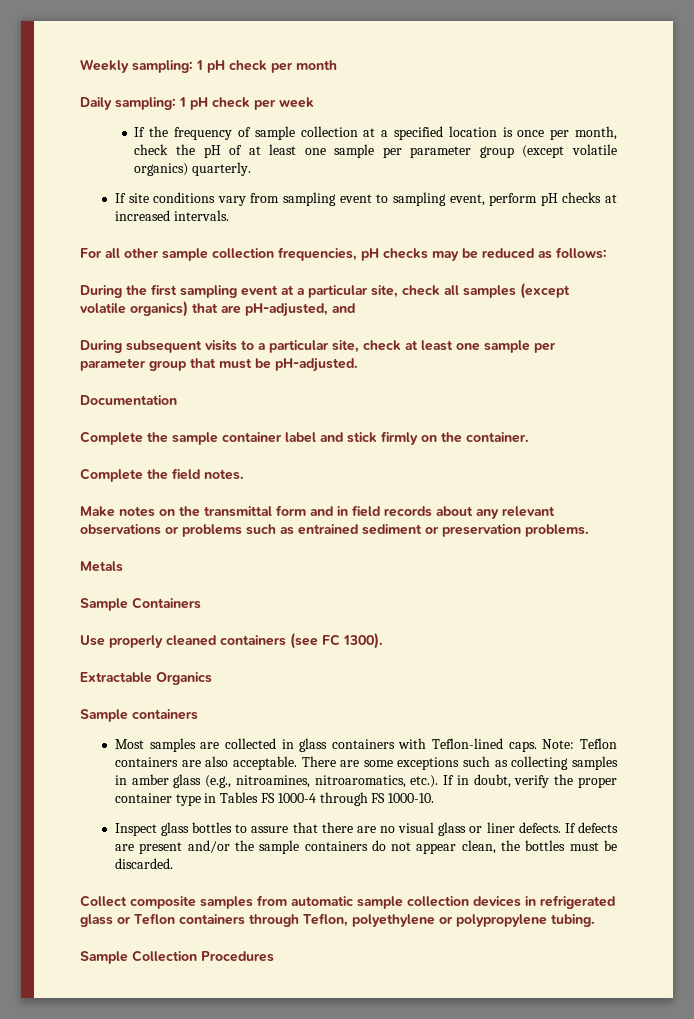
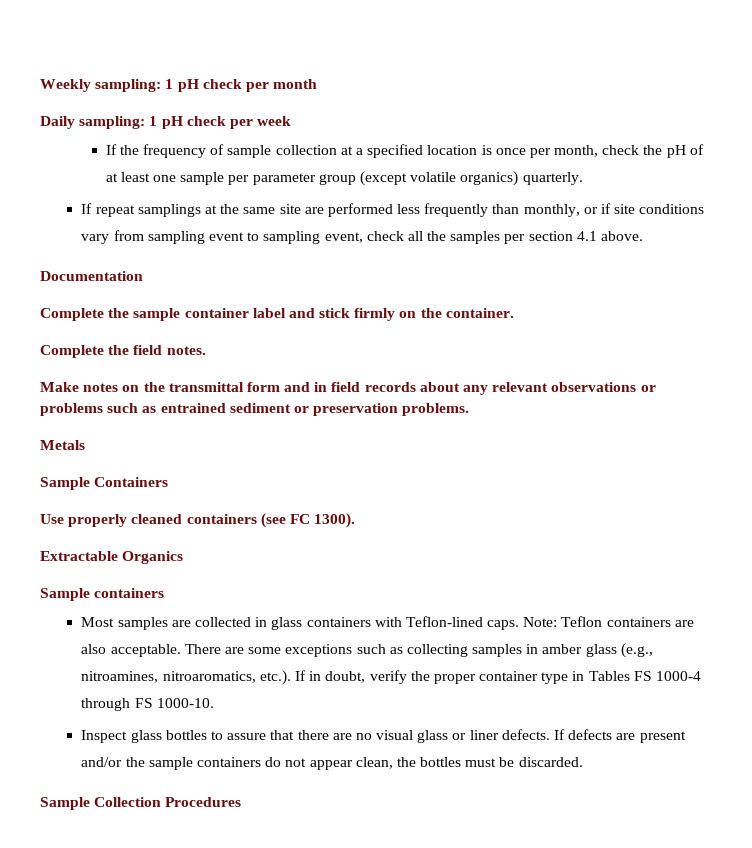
- If site conditions vary from sampling event to sampling event, perform pH checks at increased intervals.
- For all other sample collection frequencies, pH checks may be reduced as follows:
- During the first sampling event at a particular site, check all samples (except volatile organics) that are pH-adjusted, and
- During subsequent visits to a particular site, check at least one sample per parameter group that must be pH-adjusted.
+ If repeat samplings at the same site are performed less frequently than monthly, or if site conditions vary from sampling event to sampling event, check all the samples per section 4.1 above.
- Collect composite samples from automatic sample collection devices in refrigerated glass or Teflon containers through Teflon, polyethylene or polypropylene tubing.

